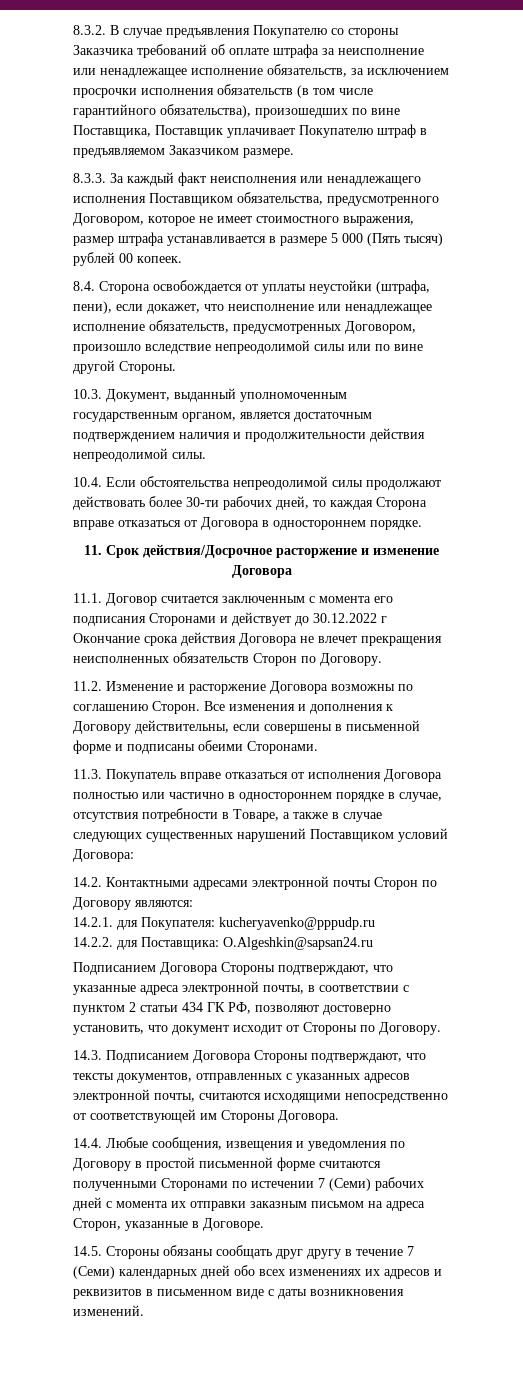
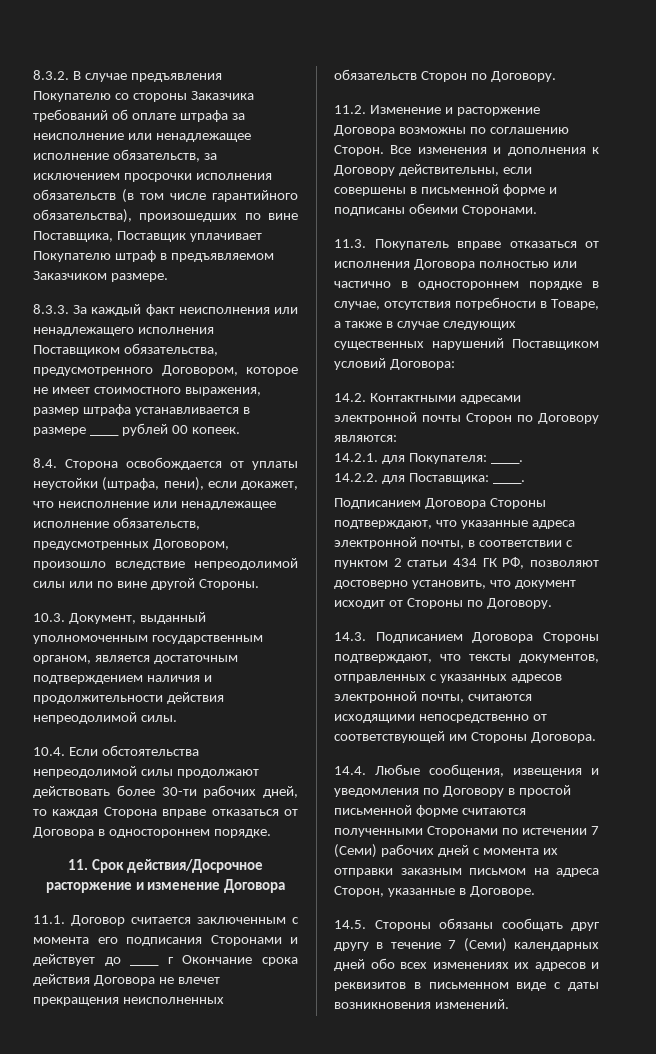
- 8.3.3. За каждый факт неисполнения или ненадлежащего исполнения Поставщиком обязательства, предусмотренного Договором, которое не имеет стоимостного выражения, размер штрафа устанавливается в размере 5 000 (Пять тысяч) рублей 00 копеек.
+ 8.3.3. За каждый факт неисполнения или ненадлежащего исполнения Поставщиком обязательства, предусмотренного Договором, которое не имеет стоимостного выражения, размер штрафа устанавливается в размере ____ рублей 00 копеек.
- 11.1. Договор считается заключенным с момента его подписания Сторонами и действует до 30.12.2022 г Окончание срока действия Договора не влечет прекращения неисполненных обязательств Сторон по Договору.
+ 11.1. Договор считается заключенным с момента его подписания Сторонами и действует до ____ г Окончание срока действия Договора не влечет прекращения неисполненных обязательств Сторон по Договору.
- 14.2.1. для Покупателя: kucheryavenko@pppudp.ru
+ 14.2.1. для Покупателя: ____.
- 14.2.2. для Поставщика: O.Algeshkin@sapsan24.ru
+ 14.2.2. для Поставщика: ____.

